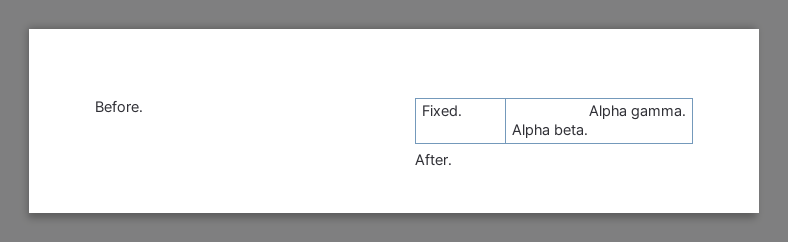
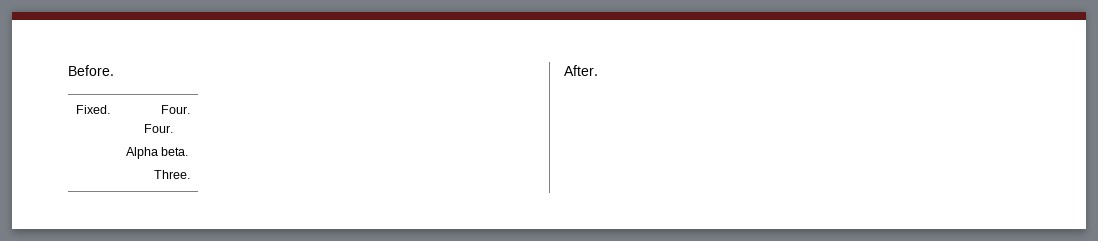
- Fixed. | Alpha gamma.
+ Fixed. | Four.
+ Four.
  Alpha beta.
+ Three.

